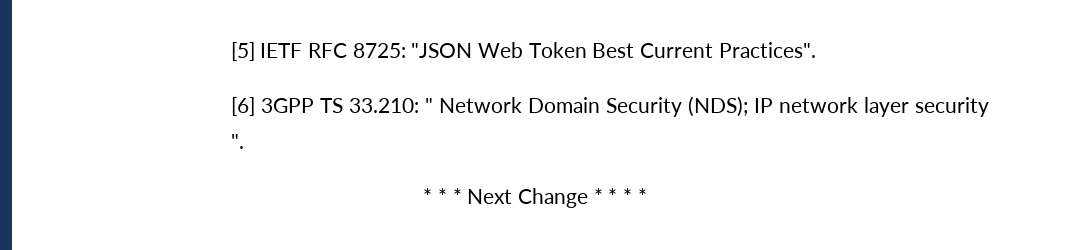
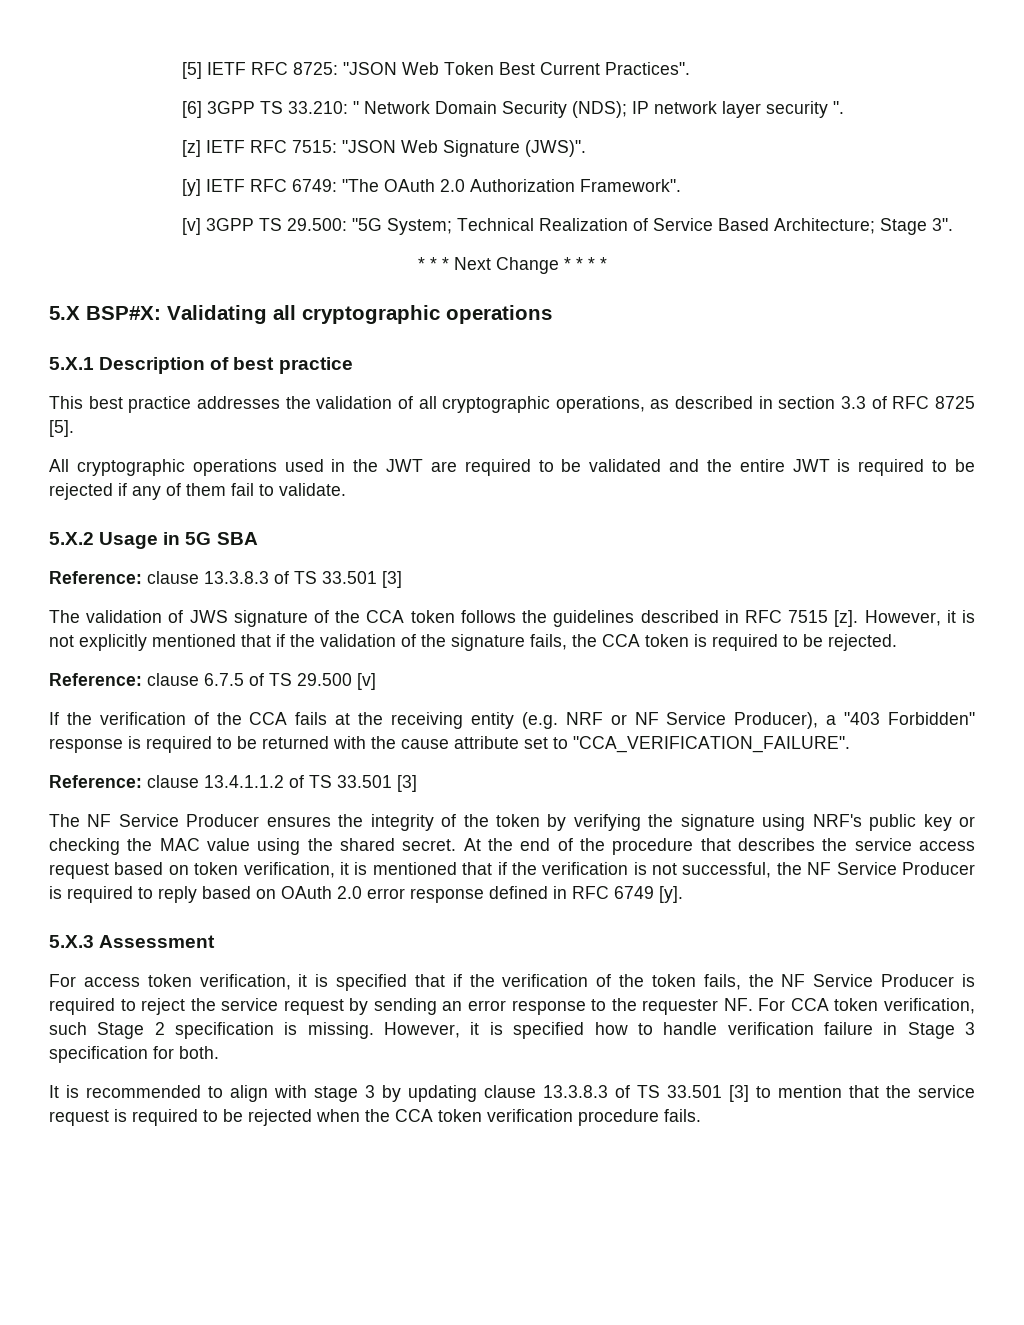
+ [z] IETF RFC 7515: "JSON Web Signature (JWS)".
+ [y] IETF RFC 6749: "The OAuth 2.0 Authorization Framework".
+ [v] 3GPP TS 29.500: "5G System; Technical Realization of Service Based Architecture; Stage 3".
+ 5.X BSP#X: Validating all cryptographic operations
+ 5.X.1 Description of best practice
+ This best practice addresses the validation of all cryptographic operations, as described in section 3.3 of RFC 8725 [5].
+ All cryptographic operations used in the JWT are required to be validated and the entire JWT is required to be rejected if any of them fail to validate.
+ 5.X.2 Usage in 5G SBA
+ Reference: clause 13.3.8.3 of TS 33.501 [3]
+ The validation of JWS signature of the CCA token follows the guidelines described in RFC 7515 [z]. However, it is not explicitly mentioned that if the validation of the signature fails, the CCA token is required to be rejected.
+ Reference: clause 6.7.5 of TS 29.500 [v]
+ If the verification of the CCA fails at the receiving entity (e.g. NRF or NF Service Producer), a "403 Forbidden" response is required to be returned with the cause attribute set to "CCA_VERIFICATION_FAILURE".
+ Reference: clause 13.4.1.1.2 of TS 33.501 [3]
+ The NF Service Producer ensures the integrity of the token by verifying the signature using NRF's public key or checking the MAC value using the shared secret. At the end of the procedure that describes the service access request based on token verification, it is mentioned that if the verification is not successful, the NF Service Producer is required to reply based on OAuth 2.0 error response defined in RFC 6749 [y].
+ 5.X.3 Assessment
+ For access token verification, it is specified that if the verification of the token fails, the NF Service Producer is required to reject the service request by sending an error response to the requester NF. For CCA token verification, such Stage 2 specification is missing. However, it is specified how to handle verification failure in Stage 3 specification for both.
+ It is recommended to align with stage 3 by updating clause 13.3.8.3 of TS 33.501 [3] to mention that the service request is required to be rejected when the CCA token verification procedure fails.

